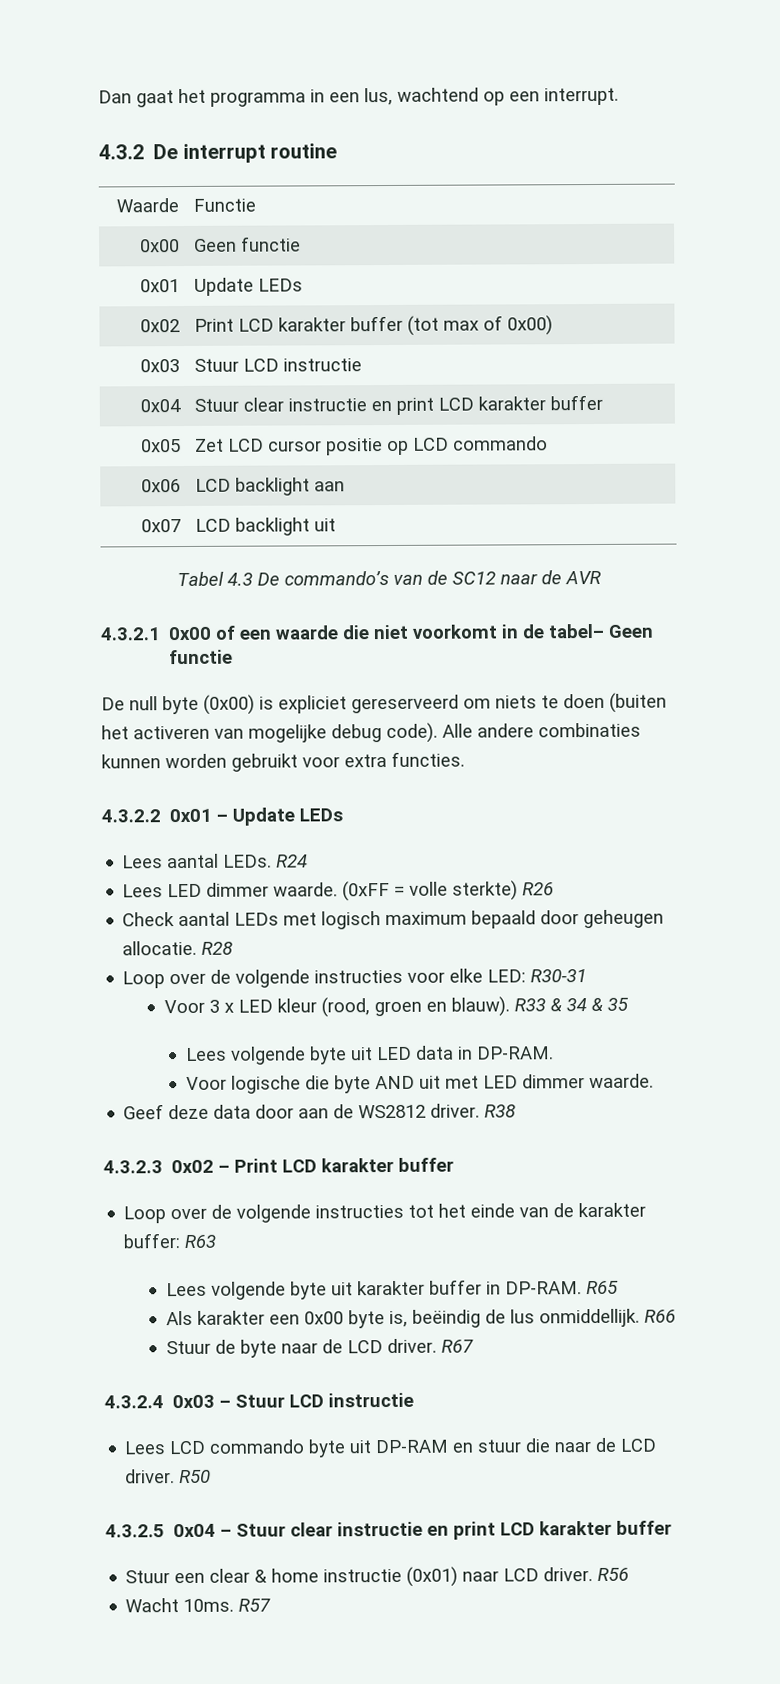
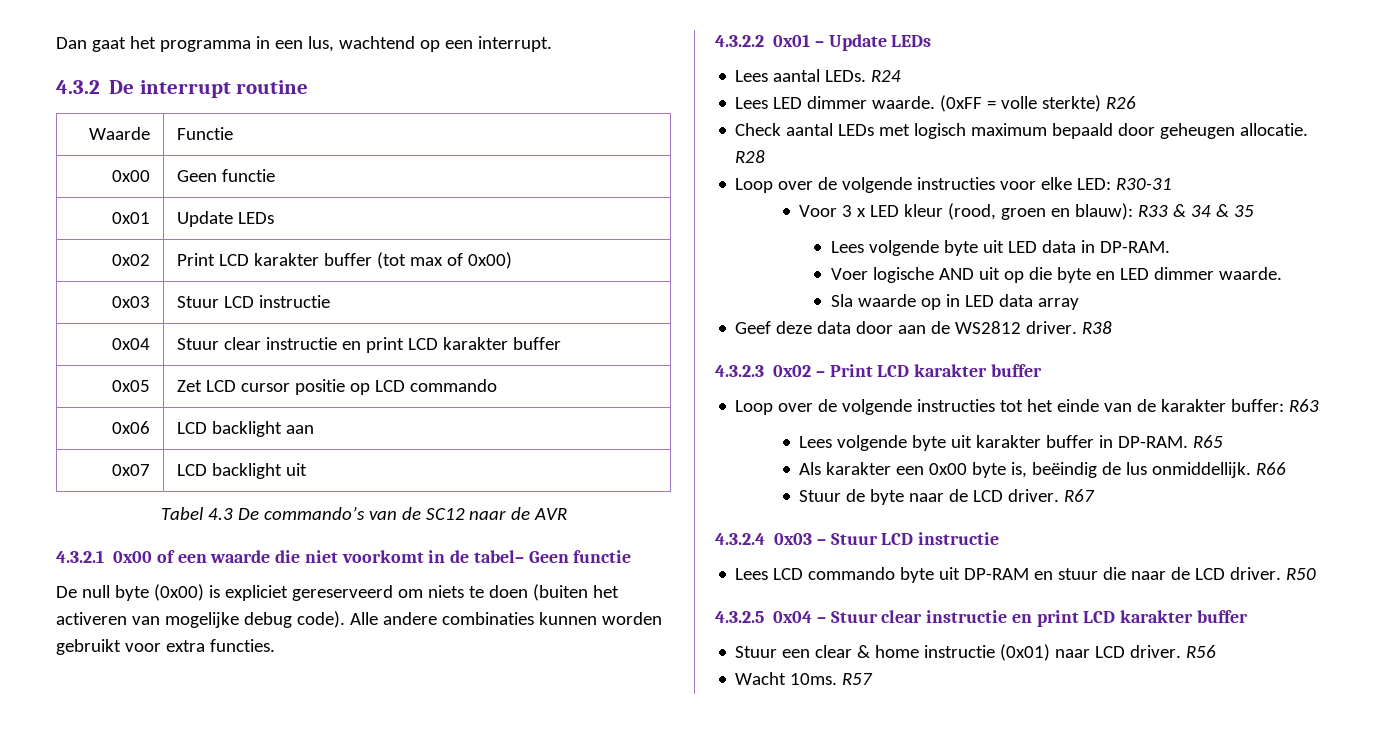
- Voor 3 x LED kleur (rood, groen en blauw). R33 & 34 & 35
+ Voor 3 x LED kleur (rood, groen en blauw): R33 & 34 & 35
- Voor logische die byte AND uit met LED dimmer waarde.
+ Voer logische AND uit op die byte en LED dimmer waarde.
+ Sla waarde op in LED data array

